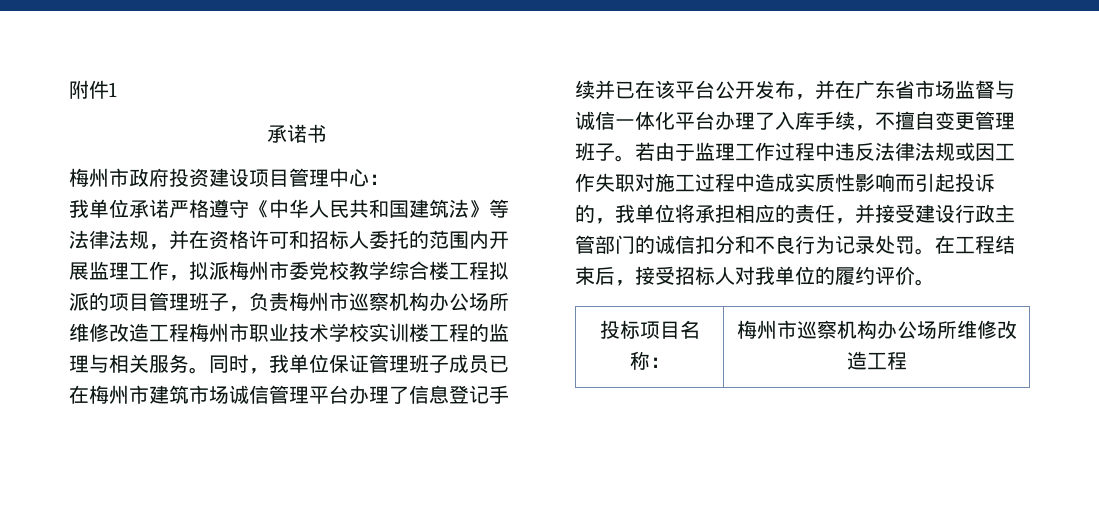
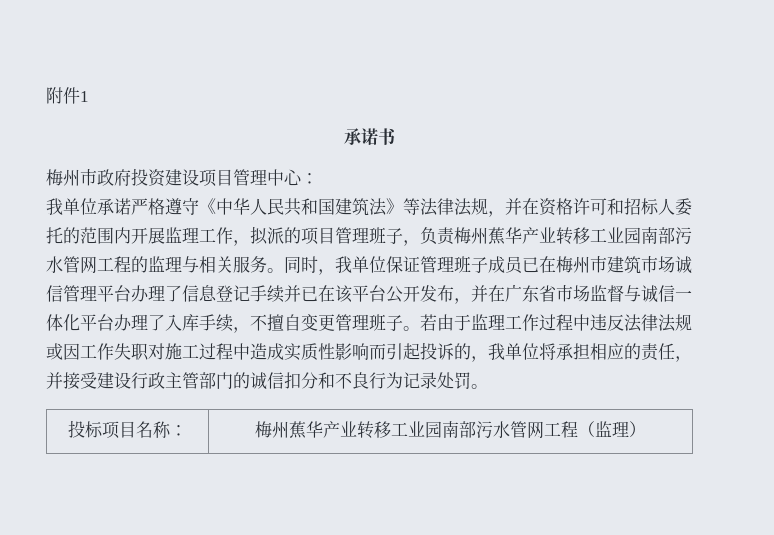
- 我单位承诺严格遵守《中华人民共和国建筑法》等法律法规，并在资格许可和招标人委托的范围内开展监理工作，拟派梅州市委党校教学综合楼工程拟派的项目管理班子，负责梅州市巡察机构办公场所维修改造工程梅州市职业技术学校实训楼工程的监理与相关服务。
+ 我单位承诺严格遵守《中华人民共和国建筑法》等法律法规，并在资格许可和招标人委托的范围内开展监理工作，拟派的项目管理班子，负责梅州蕉华产业转移工业园南部污水管网工程的监理与相关服务。
- 在工程结束后，接受招标人对我单位的履约评价。
- 投标项目名称： | 梅州市巡察机构办公场所维修改造工程
+ 投标项目名称： | 梅州蕉华产业转移工业园南部污水管网工程（监理）

